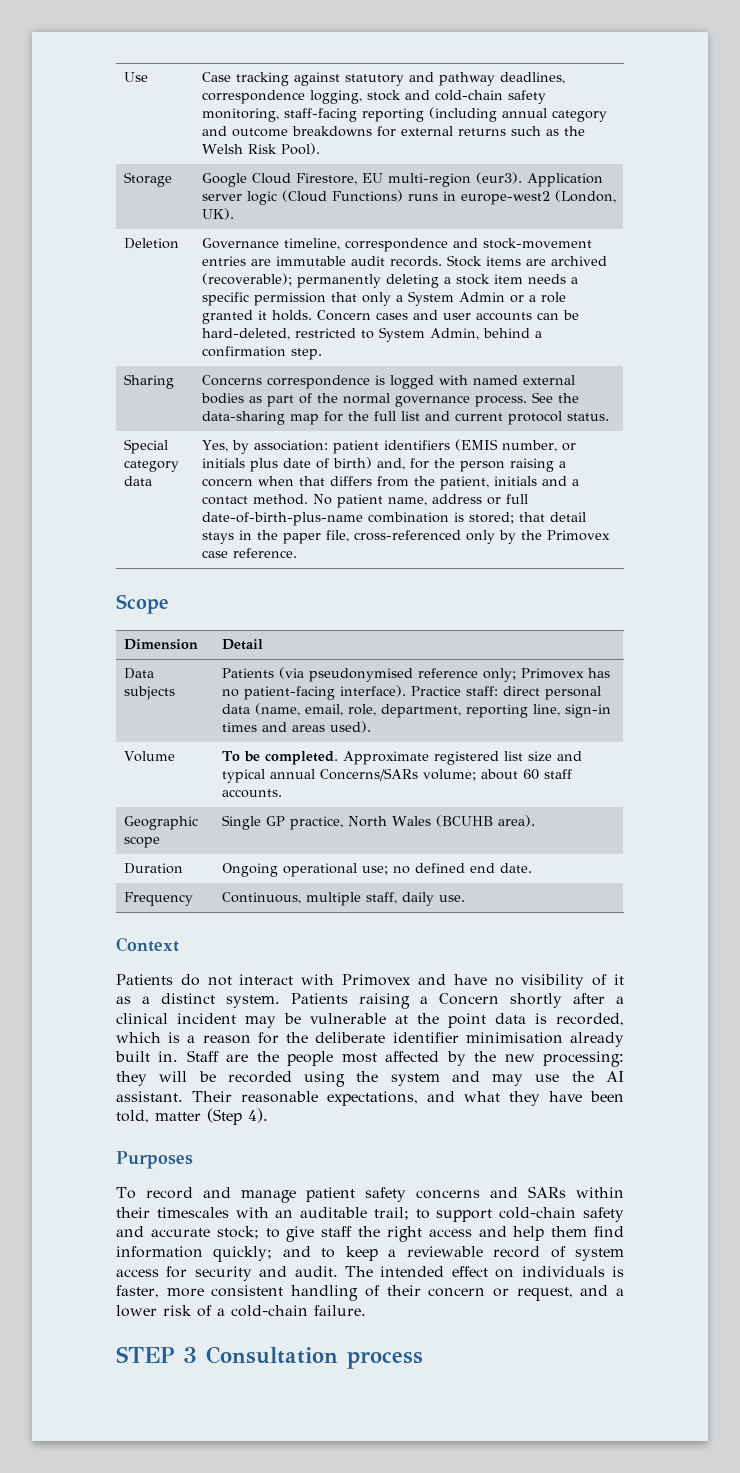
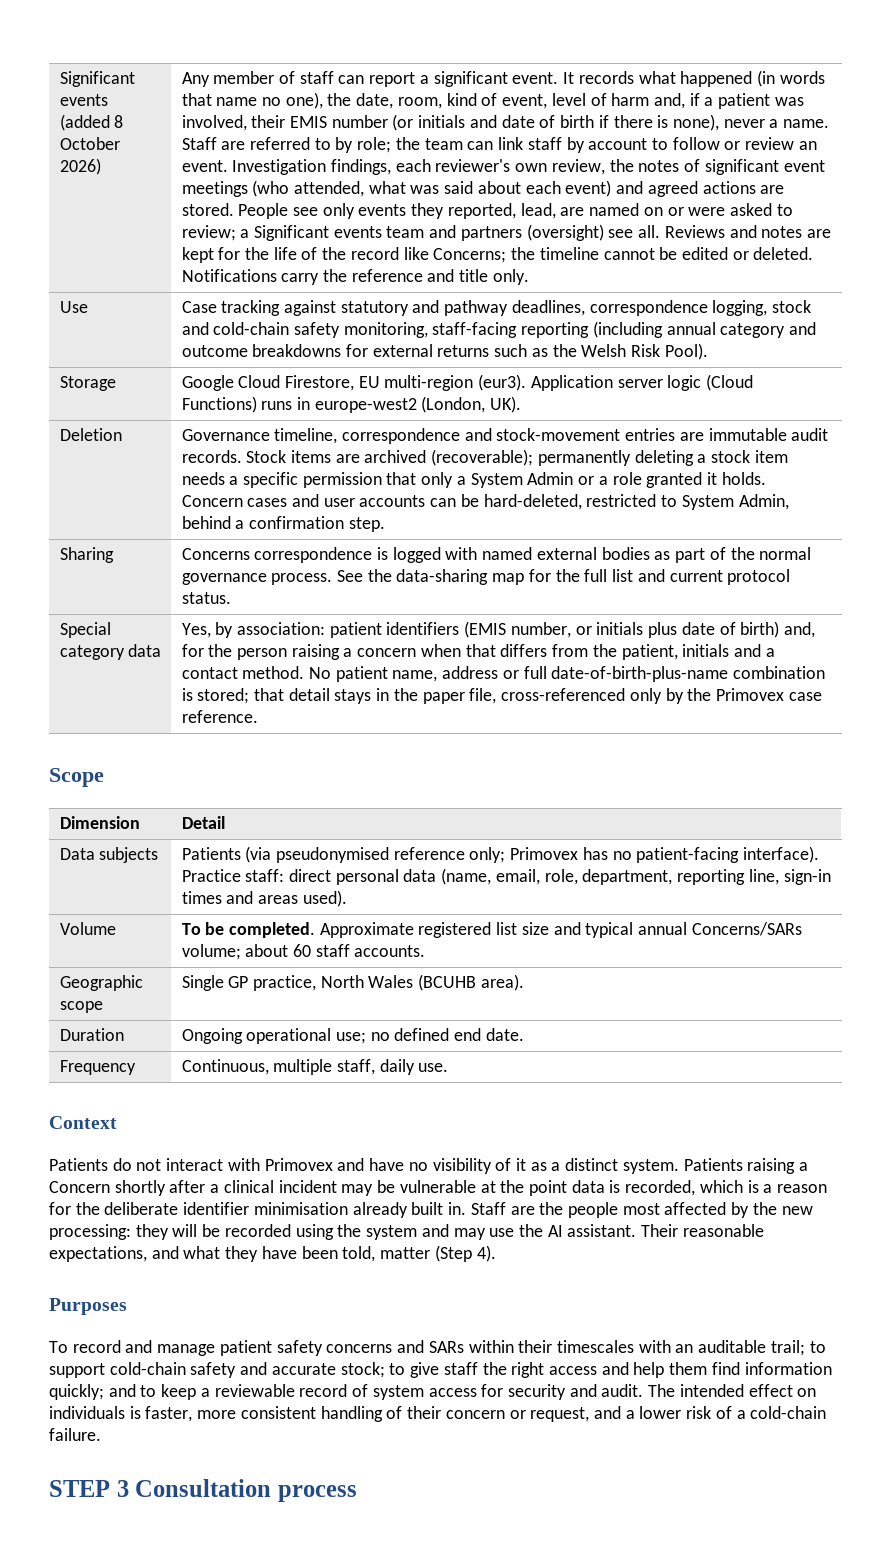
+ Significant events (added 8 October 2026) | Any member of staff can report a significant event. It records what happened (in words that name no one), the date, room, kind of event, level of harm and, if a patient was involved, their EMIS number (or initials and date of birth if there is none), never a name. Staff are referred to by role; the team can link staff by account to follow or review an event. Investigation findings, each reviewer's own review, the notes of significant event meetings (who attended, what was said about each event) and agreed actions are stored. People see only events they reported, lead, are named on or were asked to review; a Significant events team and partners (oversight) see all. Reviews and notes are kept for the life of the record like Concerns; the timeline cannot be edited or deleted. Notifications carry the reference and title only.

